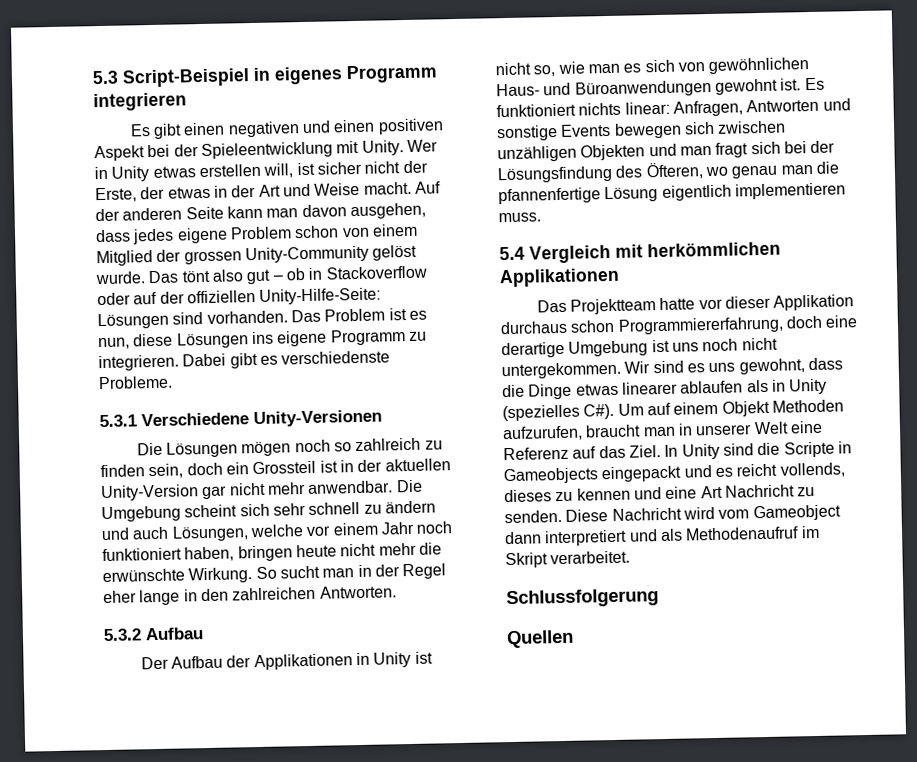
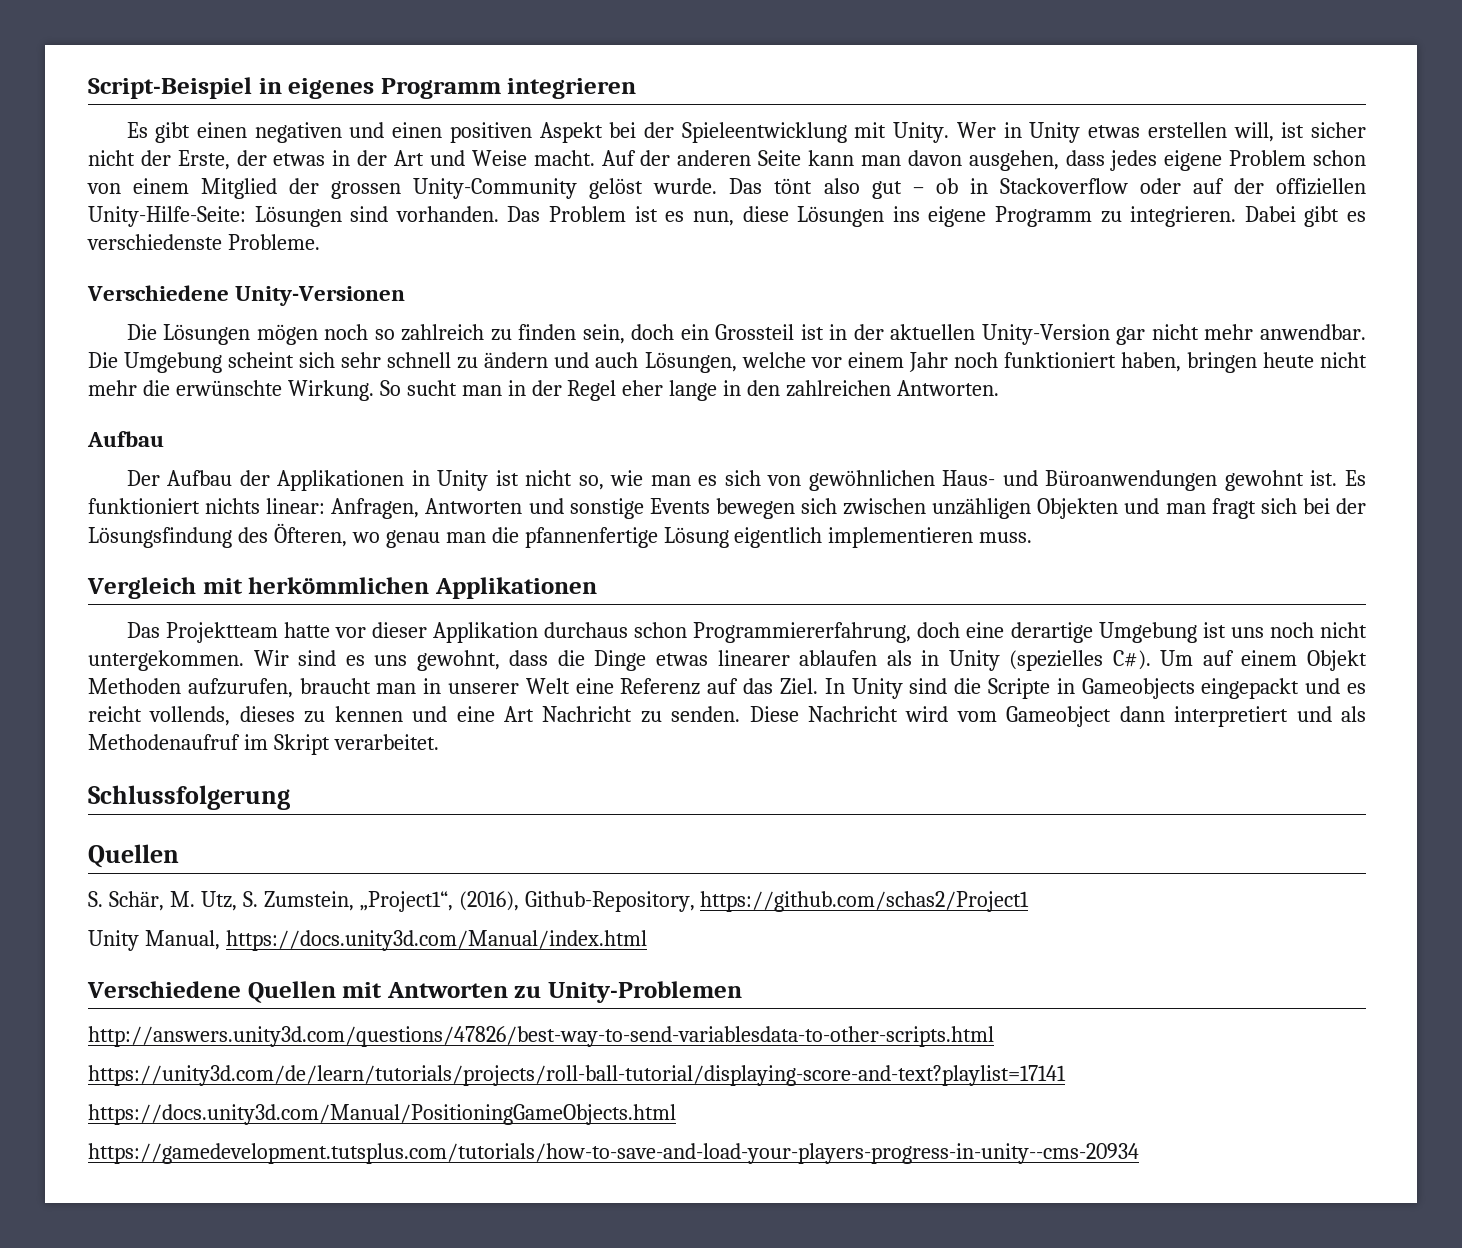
- 5.3 Script-Beispiel in eigenes Programm integrieren
+ Script-Beispiel in eigenes Programm integrieren
- 5.3.1 Verschiedene Unity-Versionen
+ Verschiedene Unity-Versionen
  So sucht man in der Regel eher lange in den zahlreichen Antworten.
- 5.3.2 Aufbau
+ Aufbau
- 5.4 Vergleich mit herkömmlichen Applikationen
+ Vergleich mit herkömmlichen Applikationen
+ S. Schär, M. Utz, S. Zumstein, „Project1“, (2016), Github-Repository, https://github.com/schas2/Project1
+ Unity Manual, https://docs.unity3d.com/Manual/index.html
+ Verschiedene Quellen mit Antworten zu Unity-Problemen
+ http://answers.unity3d.com/questions/47826/best-way-to-send-variablesdata-to-other-scripts.html
+ https://unity3d.com/de/learn/tutorials/projects/roll-ball-tutorial/displaying-score-and-text?playlist=17141
+ https://docs.unity3d.com/Manual/PositioningGameObjects.html
+ https://gamedevelopment.tutsplus.com/tutorials/how-to-save-and-load-your-players-progress-in-unity--cms-20934

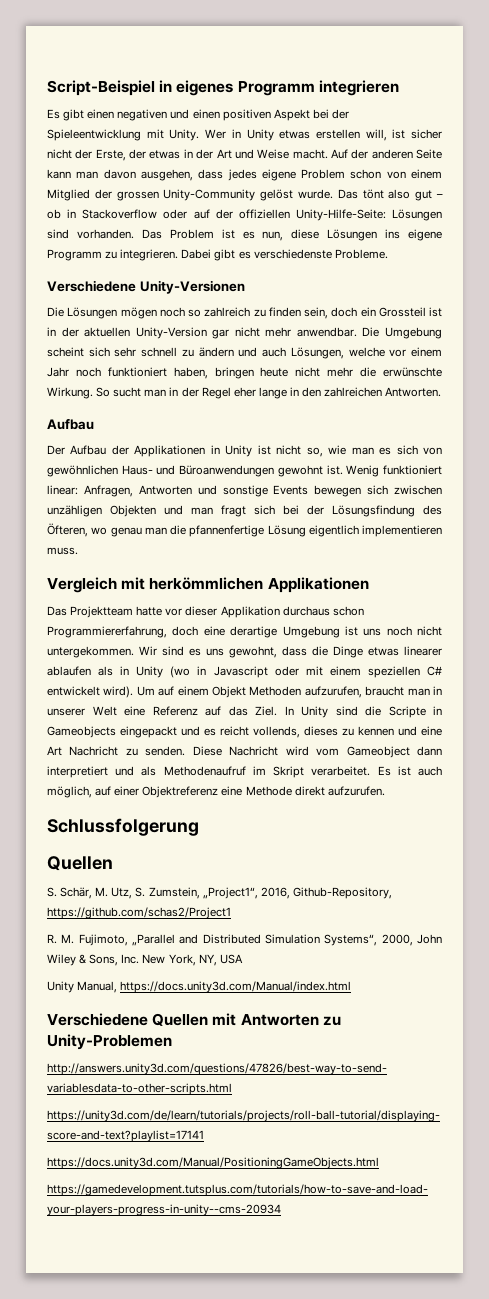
- Es funktioniert nichts linear: Anfragen, Antworten und sonstige Events bewegen sich zwischen unzähligen Objekten und man fragt sich bei der Lösungsfindung des Öfteren, wo genau man die pfannenfertige Lösung eigentlich implementieren muss.
+ Wenig funktioniert linear: Anfragen, Antworten und sonstige Events bewegen sich zwischen unzähligen Objekten und man fragt sich bei der Lösungsfindung des Öfteren, wo genau man die pfannenfertige Lösung eigentlich implementieren muss.
- Wir sind es uns gewohnt, dass die Dinge etwas linearer ablaufen als in Unity (spezielles C#). Um auf einem Objekt Methoden aufzurufen, braucht man in unserer Welt eine Referenz auf das Ziel.
+ Wir sind es uns gewohnt, dass die Dinge etwas linearer ablaufen als in Unity (wo in Javascript oder mit einem speziellen C# entwickelt wird). Um auf einem Objekt Methoden aufzurufen, braucht man in unserer Welt eine Referenz auf das Ziel.
+ Es ist auch möglich, auf einer Objektreferenz eine Methode direkt aufzurufen.
- S. Schär, M. Utz, S. Zumstein, „Project1“, (2016), Github-Repository, https://github.com/schas2/Project1
+ S. Schär, M. Utz, S. Zumstein, „Project1“, 2016, Github-Repository, https://github.com/schas2/Project1
+ R. M. Fujimoto, „Parallel and Distributed Simulation Systems“, 2000, John Wiley & Sons, Inc. New York, NY, USA

